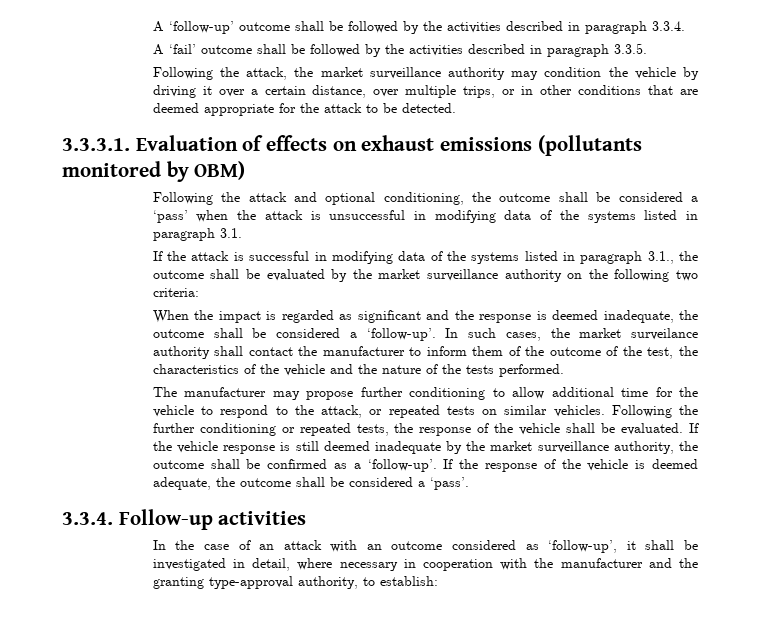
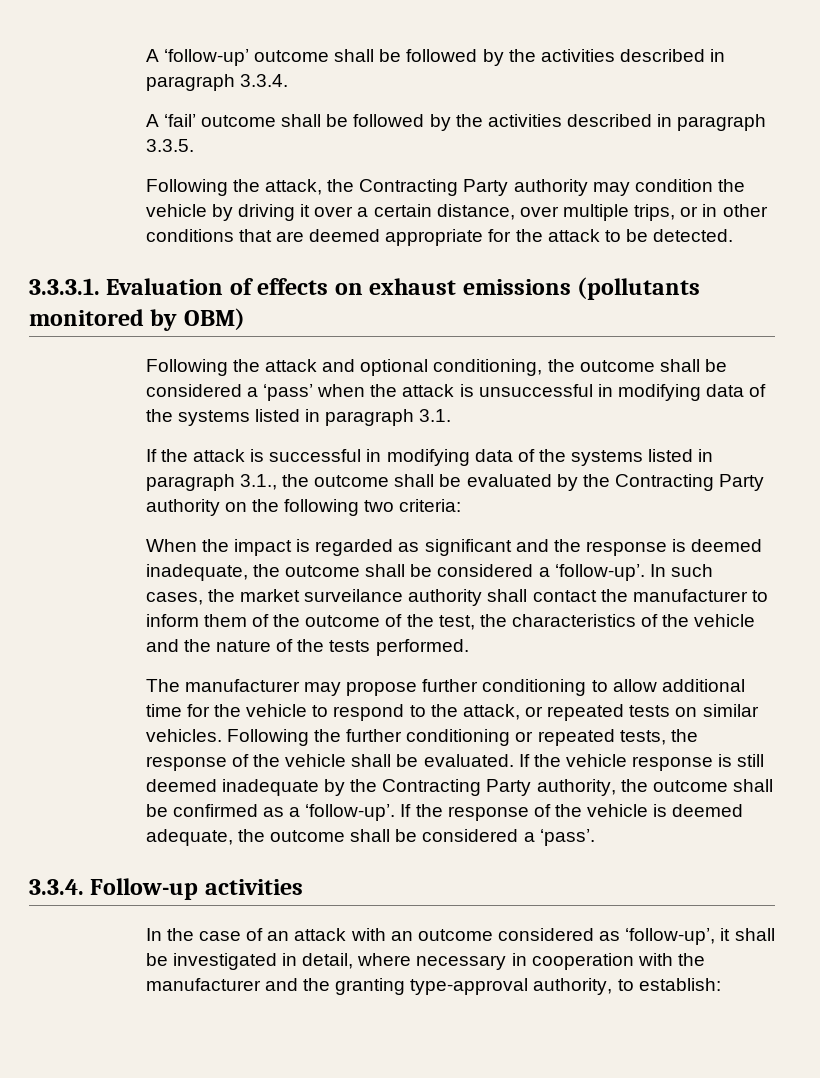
- Following the attack, the market surveillance authority may condition the vehicle by driving it over a certain distance, over multiple trips, or in other conditions that are deemed appropriate for the attack to be detected.
+ Following the attack, the Contracting Party authority may condition the vehicle by driving it over a certain distance, over multiple trips, or in other conditions that are deemed appropriate for the attack to be detected.
- If the attack is successful in modifying data of the systems listed in paragraph 3.1., the outcome shall be evaluated by the market surveillance authority on the following two criteria:
+ If the attack is successful in modifying data of the systems listed in paragraph 3.1., the outcome shall be evaluated by the Contracting Party authority on the following two criteria:
- If the vehicle response is still deemed inadequate by the market surveillance authority, the outcome shall be confirmed as a ‘follow-up’.
+ If the vehicle response is still deemed inadequate by the Contracting Party authority, the outcome shall be confirmed as a ‘follow-up’.

